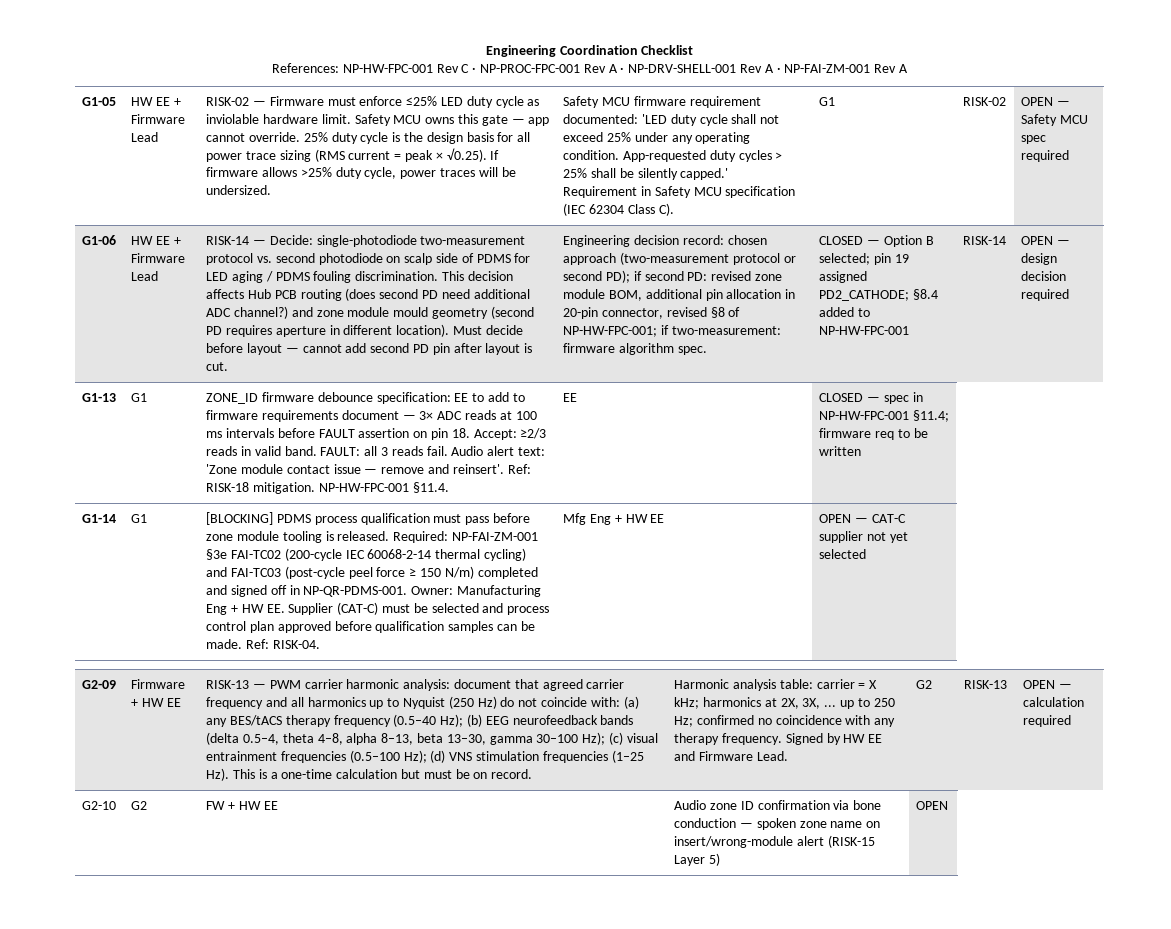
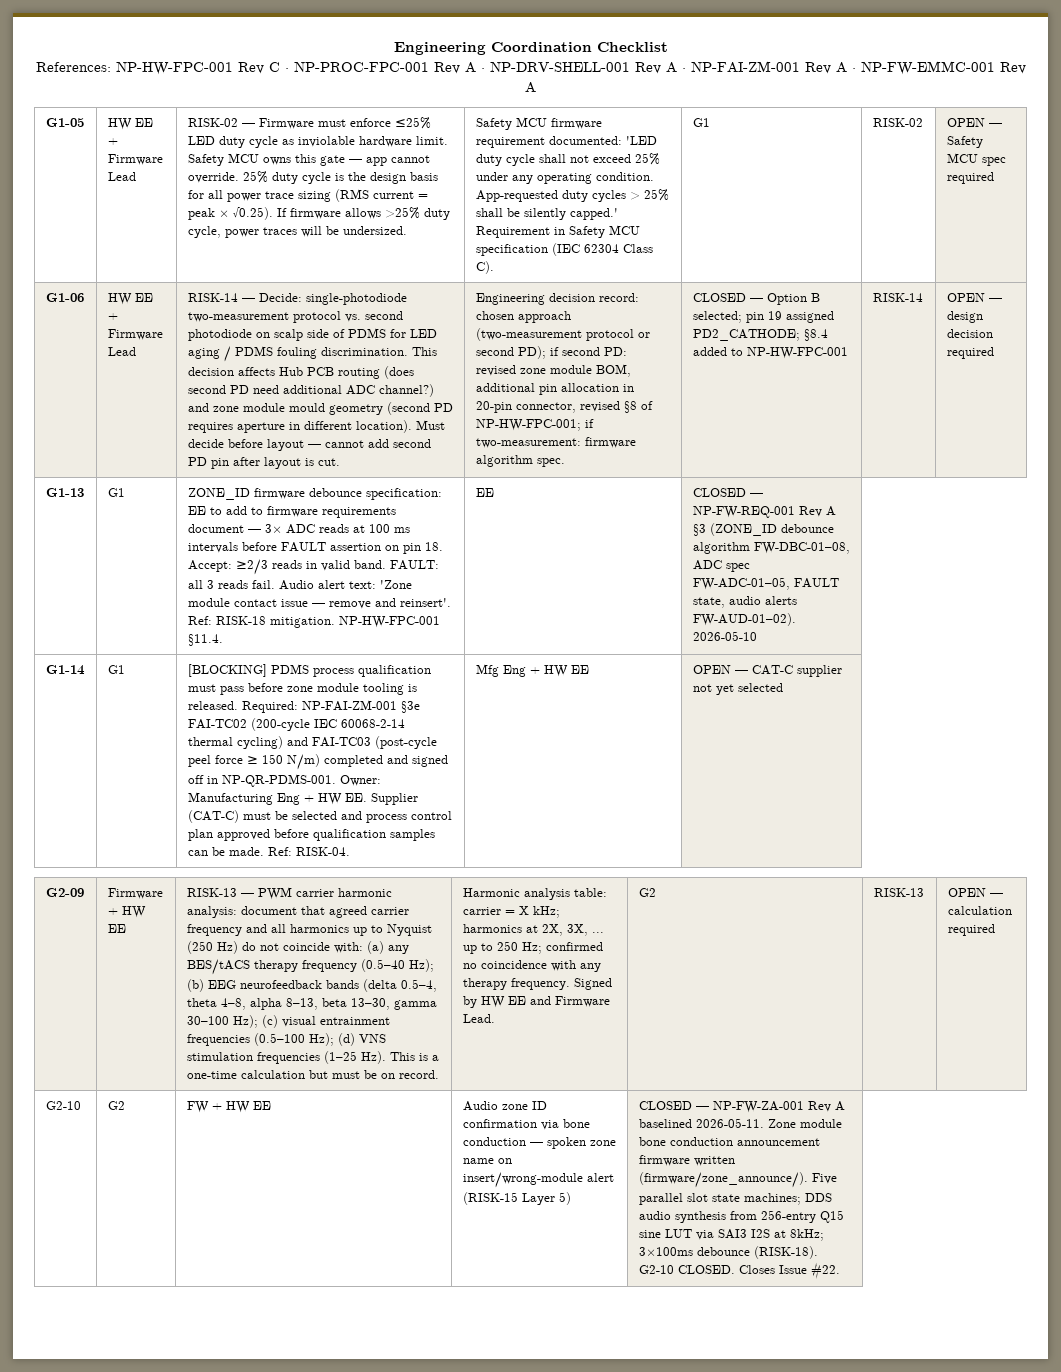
- References: NP-HW-FPC-001 Rev C · NP-PROC-FPC-001 Rev A · NP-DRV-SHELL-001 Rev A · NP-FAI-ZM-001 Rev A
+ References: NP-HW-FPC-001 Rev C · NP-PROC-FPC-001 Rev A · NP-DRV-SHELL-001 Rev A · NP-FAI-ZM-001 Rev A · NP-FW-EMMC-001 Rev A
- CLOSED — spec in NP-HW-FPC-001 §11.4; firmware req to be written
+ CLOSED — NP-FW-REQ-001 Rev A §3 (ZONE_ID debounce algorithm FW-DBC-01–08, ADC spec FW-ADC-01–05, FAULT state, audio alerts FW-AUD-01–02). 2026-05-10
- Audio zone ID confirmation via bone conduction — spoken zone name on insert/wrong-module alert (RISK-15 Layer 5) | OPEN
+ Audio zone ID confirmation via bone conduction — spoken zone name on insert/wrong-module alert (RISK-15 Layer 5) | CLOSED — NP-FW-ZA-001 Rev A baselined 2026-05-11. Zone module bone conduction announcement firmware written (firmware/zone_announce/). Five parallel slot state machines; DDS audio synthesis from 256-entry Q15 sine LUT via SAI3 I2S at 8kHz; 3×100ms debounce (RISK-18). G2-10 CLOSED. Closes Issue #22.

